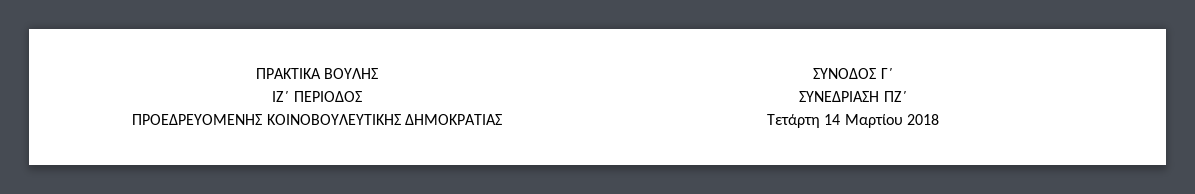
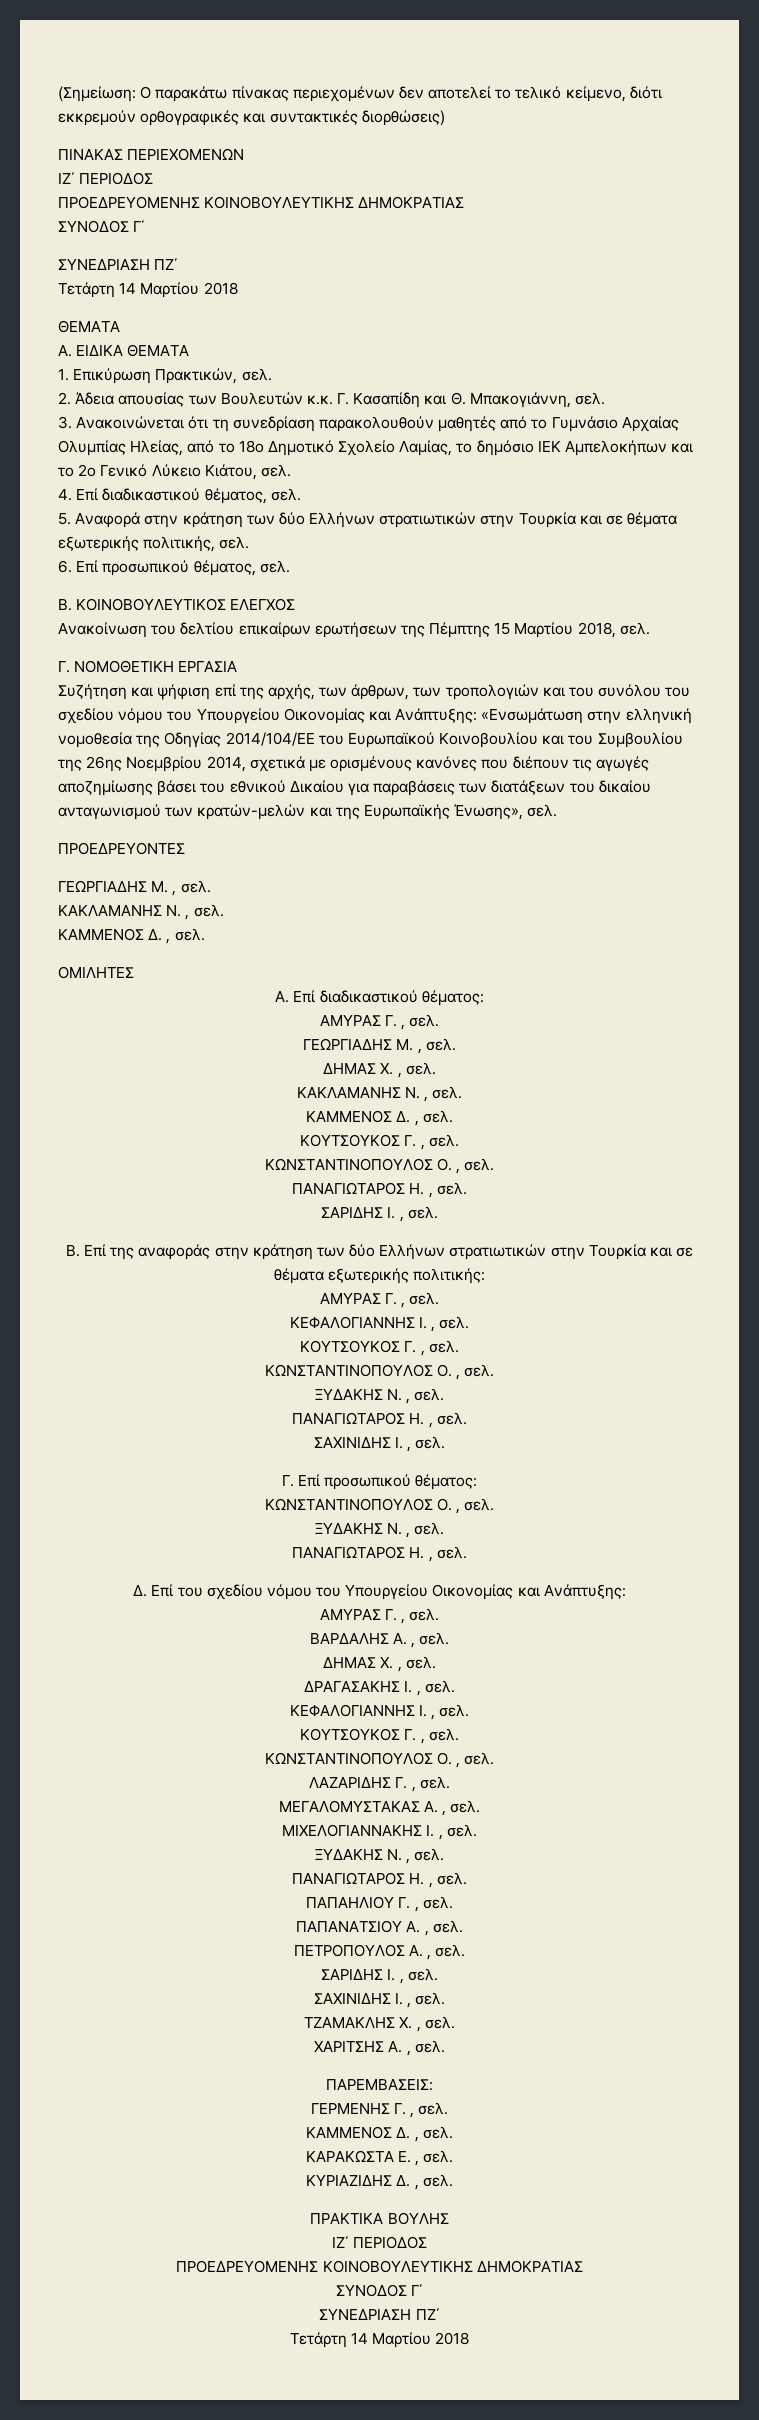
+ (Σημείωση: Ο παρακάτω πίνακας περιεχομένων δεν αποτελεί το τελικό κείμενο, διότι εκκρεμούν ορθογραφικές και συντακτικές διορθώσεις)
+ ΠΙΝΑΚΑΣ ΠΕΡΙΕΧΟΜΕΝΩΝ
+ ΙΖ΄ ΠΕΡΙΟΔΟΣ
+ ΠΡΟΕΔΡΕΥΟΜΕΝΗΣ ΚΟΙΝΟΒΟΥΛΕΥΤΙΚΗΣ ΔΗΜΟΚΡΑΤΙΑΣ
+ ΣΥΝΟΔΟΣ Γ΄
+ ΣΥΝΕΔΡΙΑΣΗ ΠΖ΄
+ Τετάρτη 14 Μαρτίου 2018
+ ΘΕΜΑΤΑ
+ Α. ΕΙΔΙΚΑ ΘΕΜΑΤΑ
+ 1. Επικύρωση Πρακτικών, σελ.
+ 2. Άδεια απουσίας των Βουλευτών κ.κ. Γ. Κασαπίδη και Θ. Μπακογιάννη, σελ.
+ 3. Ανακοινώνεται ότι τη συνεδρίαση παρακολουθούν μαθητές από το Γυμνάσιο Αρχαίας Ολυμπίας Ηλείας, από το 18ο Δημοτικό Σχολείο Λαμίας, το δημόσιο ΙΕΚ Αμπελοκήπων και το 2ο Γενικό Λύκειο Κιάτου, σελ.
+ 4. Επί διαδικαστικού θέματος, σελ.
+ 5. Αναφορά στην κράτηση των δύο Ελλήνων στρατιωτικών στην Τουρκία και σε θέματα εξωτερικής πολιτικής, σελ.
+ 6. Επί προσωπικού θέματος, σελ.
+ Β. ΚΟΙΝΟΒΟΥΛΕΥΤΙΚΟΣ ΕΛΕΓΧΟΣ
+ Ανακοίνωση του δελτίου επικαίρων ερωτήσεων της Πέμπτης 15 Μαρτίου 2018, σελ.
+ Γ. ΝΟΜΟΘΕΤΙΚΗ ΕΡΓΑΣΙΑ
+ Συζήτηση και ψήφιση επί της αρχής, των άρθρων, των τροπολογιών και του συνόλου του σχεδίου νόμου του Υπουργείου Οικονομίας και Ανάπτυξης: «Ενσωμάτωση στην ελληνική νομοθεσία της Οδηγίας 2014/104/ΕΕ του Ευρωπαϊκού Κοινοβουλίου και του Συμβουλίου της 26ης Νοεμβρίου 2014, σχετικά με ορισμένους κανόνες που διέπουν τις αγωγές αποζημίωσης βάσει του εθνικού Δικαίου για παραβάσεις των διατάξεων του δικαίου ανταγωνισμού των κρατών-μελών και της Ευρωπαϊκής Ένωσης», σελ.
+ ΠΡΟΕΔΡΕΥΟΝΤΕΣ
+ ΓΕΩΡΓΙΑΔΗΣ Μ. , σελ.
+ ΚΑΚΛΑΜΑΝΗΣ Ν. , σελ.
+ ΚΑΜΜΕΝΟΣ Δ. , σελ.
+ ΟΜΙΛΗΤΕΣ
+ Α. Επί διαδικαστικού θέματος:
+ ΑΜΥΡΑΣ Γ. , σελ.
+ ΓΕΩΡΓΙΑΔΗΣ Μ. , σελ.
+ ΔΗΜΑΣ Χ. , σελ.
+ ΚΑΚΛΑΜΑΝΗΣ Ν. , σελ.
+ ΚΑΜΜΕΝΟΣ Δ. , σελ.
+ ΚΟΥΤΣΟΥΚΟΣ Γ. , σελ.
+ ΚΩΝΣΤΑΝΤΙΝΟΠΟΥΛΟΣ Ο. , σελ.
+ ΠΑΝΑΓΙΩΤΑΡΟΣ Η. , σελ.
+ ΣΑΡΙΔΗΣ Ι. , σελ.
+ Β. Επί της αναφοράς στην κράτηση των δύο Ελλήνων στρατιωτικών στην Τουρκία και σε θέματα εξωτερικής πολιτικής:
+ ΑΜΥΡΑΣ Γ. , σελ.
+ ΚΕΦΑΛΟΓΙΑΝΝΗΣ Ι. , σελ.
+ ΚΟΥΤΣΟΥΚΟΣ Γ. , σελ.
+ ΚΩΝΣΤΑΝΤΙΝΟΠΟΥΛΟΣ Ο. , σελ.
+ ΞΥΔΑΚΗΣ Ν. , σελ.
+ ΠΑΝΑΓΙΩΤΑΡΟΣ Η. , σελ.
+ ΣΑΧΙΝΙΔΗΣ Ι. , σελ.
+ Γ. Επί προσωπικού θέματος:
+ ΚΩΝΣΤΑΝΤΙΝΟΠΟΥΛΟΣ Ο. , σελ.
+ ΞΥΔΑΚΗΣ Ν. , σελ.
+ ΠΑΝΑΓΙΩΤΑΡΟΣ Η. , σελ.
+ Δ. Επί του σχεδίου νόμου του Υπουργείου Οικονομίας και Ανάπτυξης:
+ ΑΜΥΡΑΣ Γ. , σελ.
+ ΒΑΡΔΑΛΗΣ Α. , σελ.
+ ΔΗΜΑΣ Χ. , σελ.
+ ΔΡΑΓΑΣΑΚΗΣ Ι. , σελ.
+ ΚΕΦΑΛΟΓΙΑΝΝΗΣ Ι. , σελ.
+ ΚΟΥΤΣΟΥΚΟΣ Γ. , σελ.
+ ΚΩΝΣΤΑΝΤΙΝΟΠΟΥΛΟΣ Ο. , σελ.
+ ΛΑΖΑΡΙΔΗΣ Γ. , σελ.
+ ΜΕΓΑΛΟΜΥΣΤΑΚΑΣ Α. , σελ.
+ ΜΙΧΕΛΟΓΙΑΝΝΑΚΗΣ Ι. , σελ.
+ ΞΥΔΑΚΗΣ Ν. , σελ.
+ ΠΑΝΑΓΙΩΤΑΡΟΣ Η. , σελ.
+ ΠΑΠΑΗΛΙΟΥ Γ. , σελ.
+ ΠΑΠΑΝΑΤΣΙΟΥ Α. , σελ.
+ ΠΕΤΡΟΠΟΥΛΟΣ Α. , σελ.
+ ΣΑΡΙΔΗΣ Ι. , σελ.
+ ΣΑΧΙΝΙΔΗΣ Ι. , σελ.
+ ΤΖΑΜΑΚΛΗΣ Χ. , σελ.
+ ΧΑΡΙΤΣΗΣ Α. , σελ.
+ ΠΑΡΕΜΒΑΣΕΙΣ:
+ ΓΕΡΜΕΝΗΣ Γ. , σελ.
+ ΚΑΜΜΕΝΟΣ Δ. , σελ.
+ ΚΑΡΑΚΩΣΤΑ Ε. , σελ.
+ ΚΥΡΙΑΖΙΔΗΣ Δ. , σελ.

